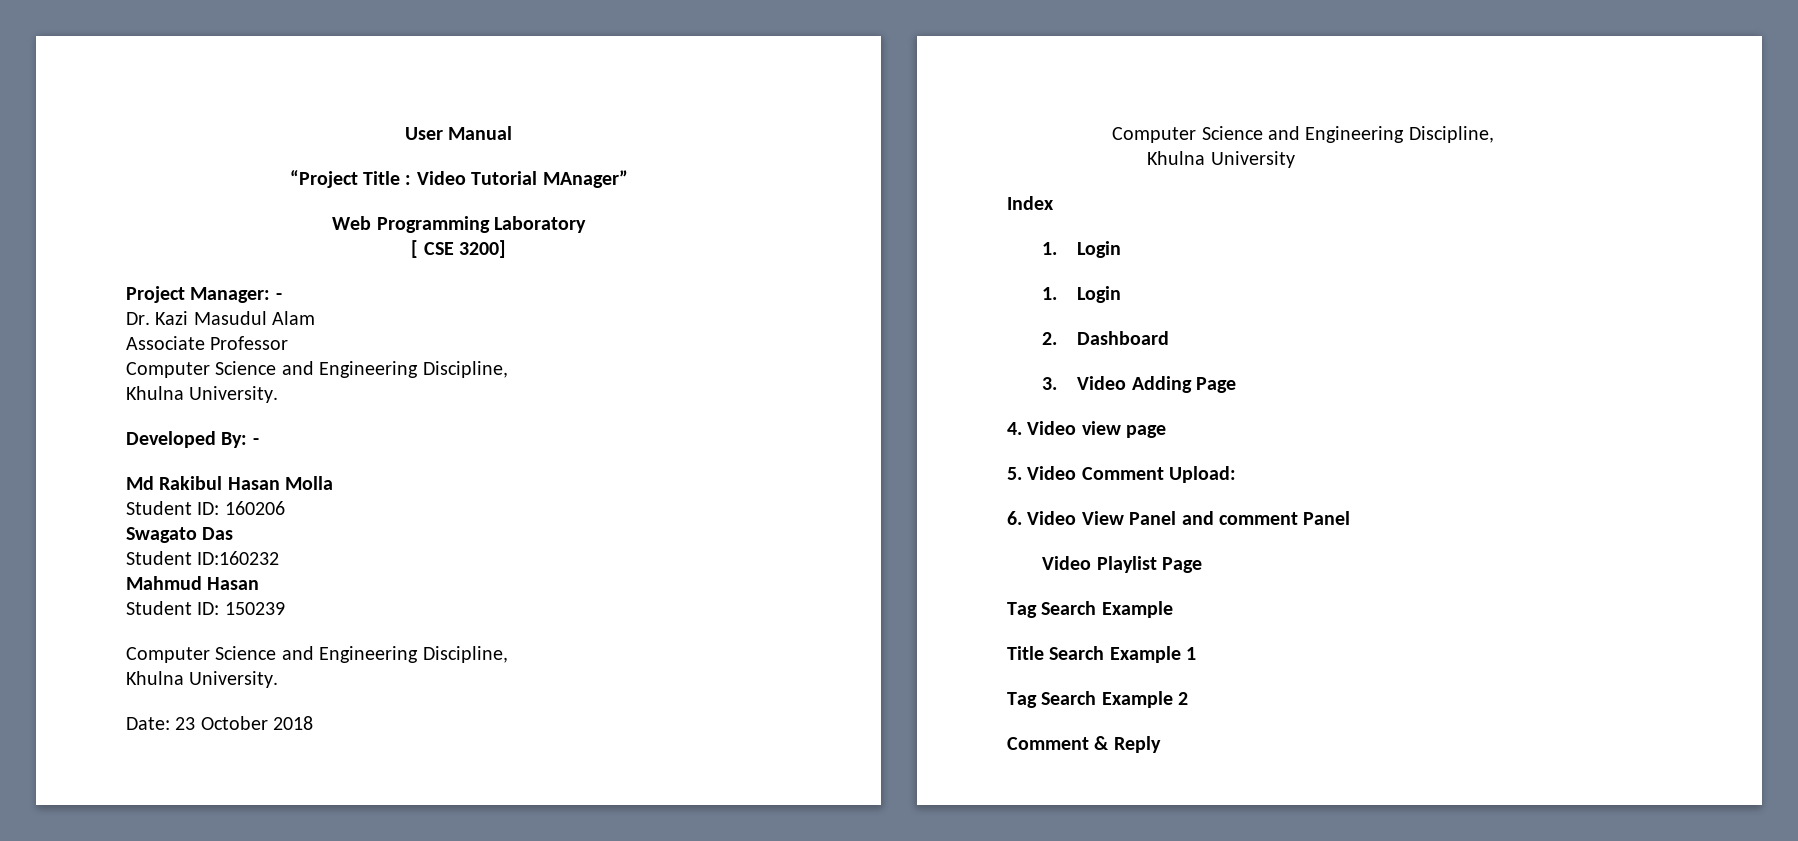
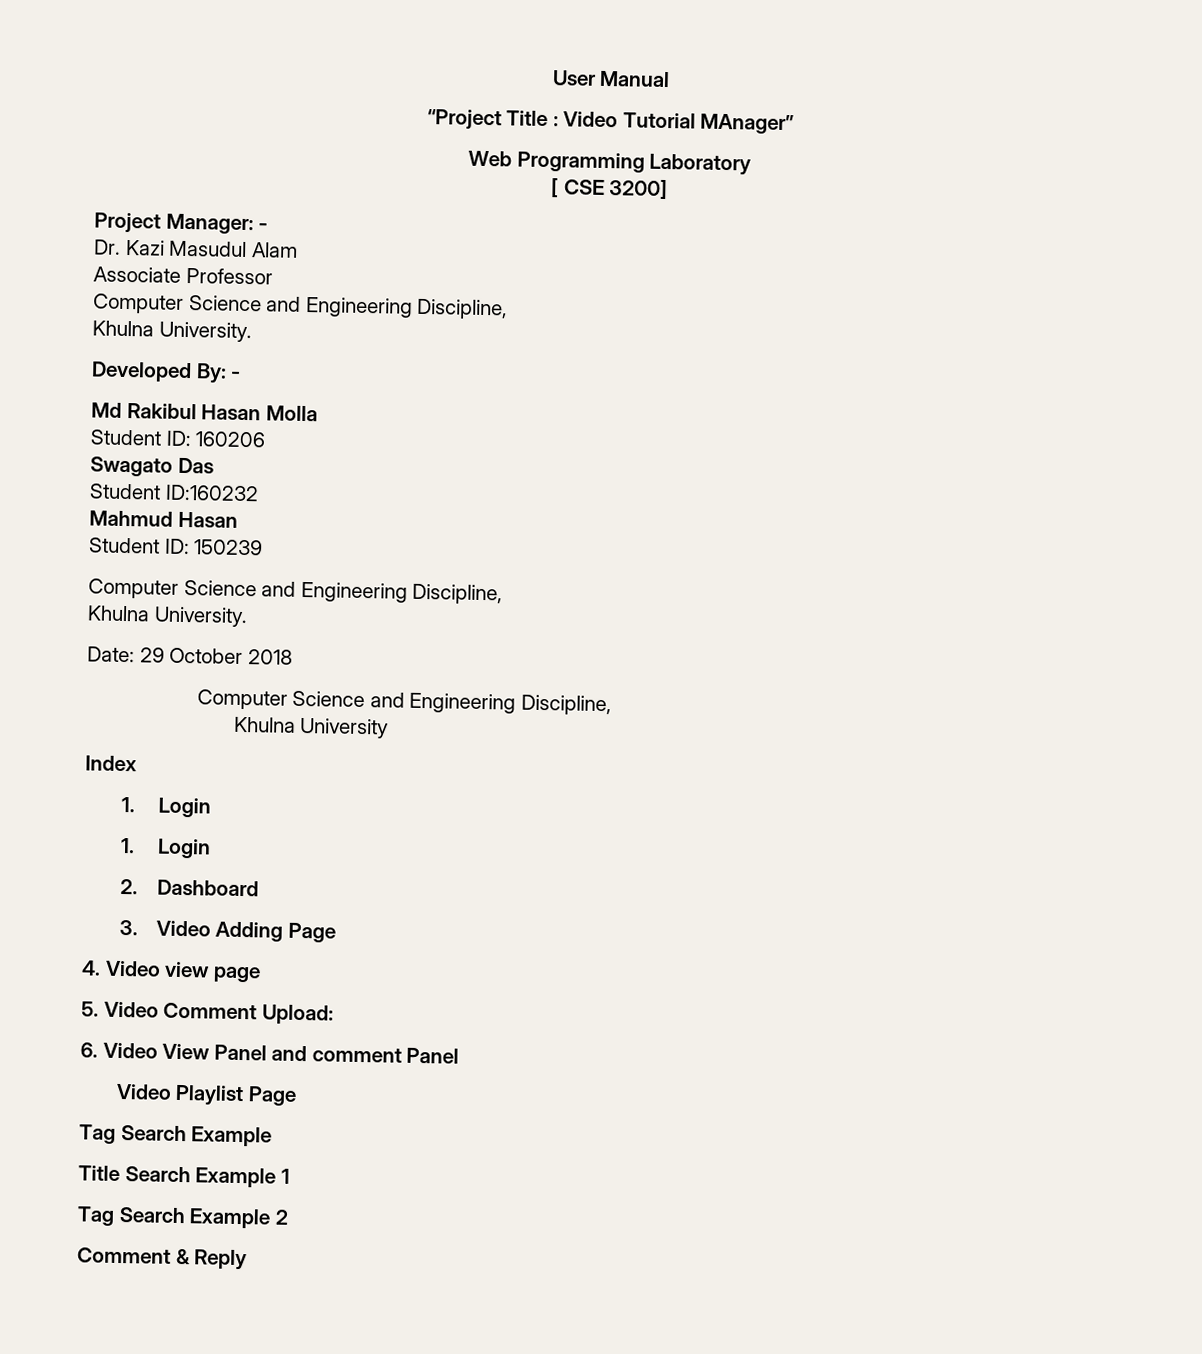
- Date: 23 October 2018
+ Date: 29 October 2018

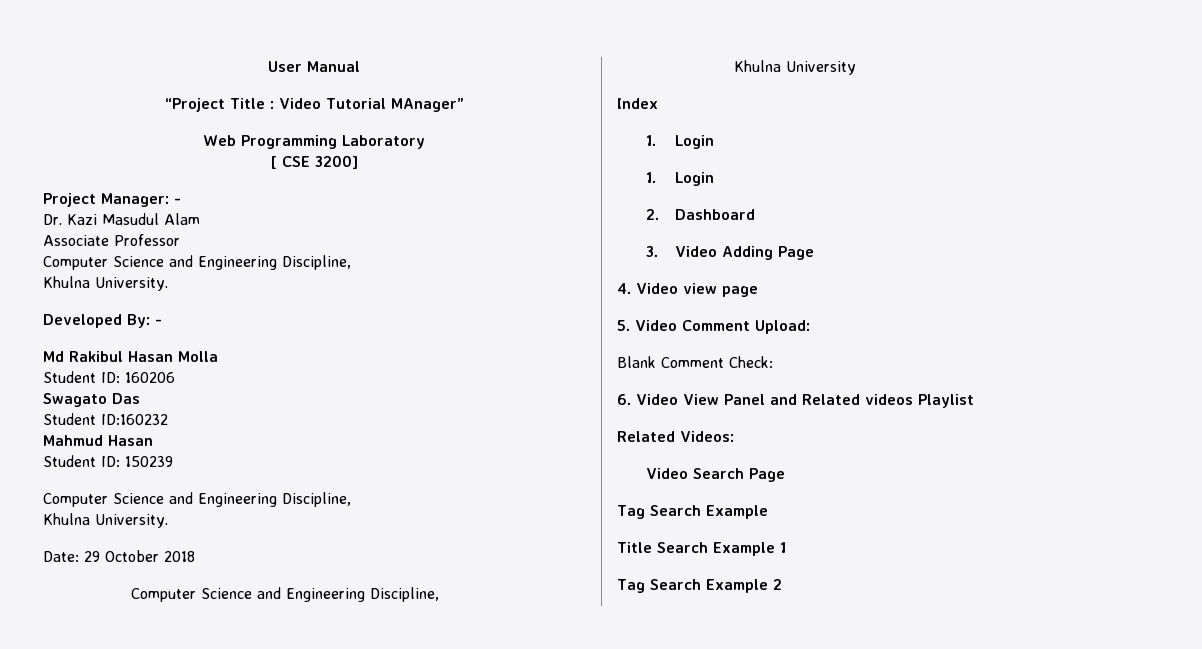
+ Blank Comment Check:
- 6. Video View Panel and comment Panel
- Video Playlist Page
+ 6. Video View Panel and Related videos Playlist
+ Related Videos:
+ Video Search Page
- Comment & Reply

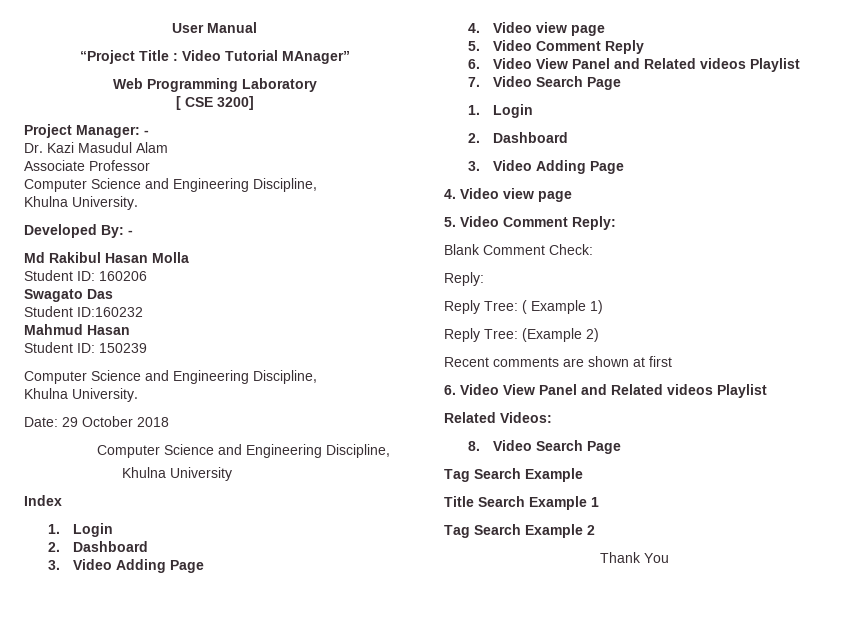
  Index
  1. Login
+ 2. Dashboard
+ 3. Video Adding Page
+ 4. Video view page
+ 5. Video Comment Reply
+ 6. Video View Panel and Related videos Playlist
+ 7. Video Search Page
- 5. Video Comment Upload:
+ 5. Video Comment Reply:
  Blank Comment Check:
+ Reply:
+ Reply Tree: ( Example 1)
+ Reply Tree: (Example 2)
+ Recent comments are shown at first
- Video Search Page
+ 8. Video Search Page
+ Thank You

